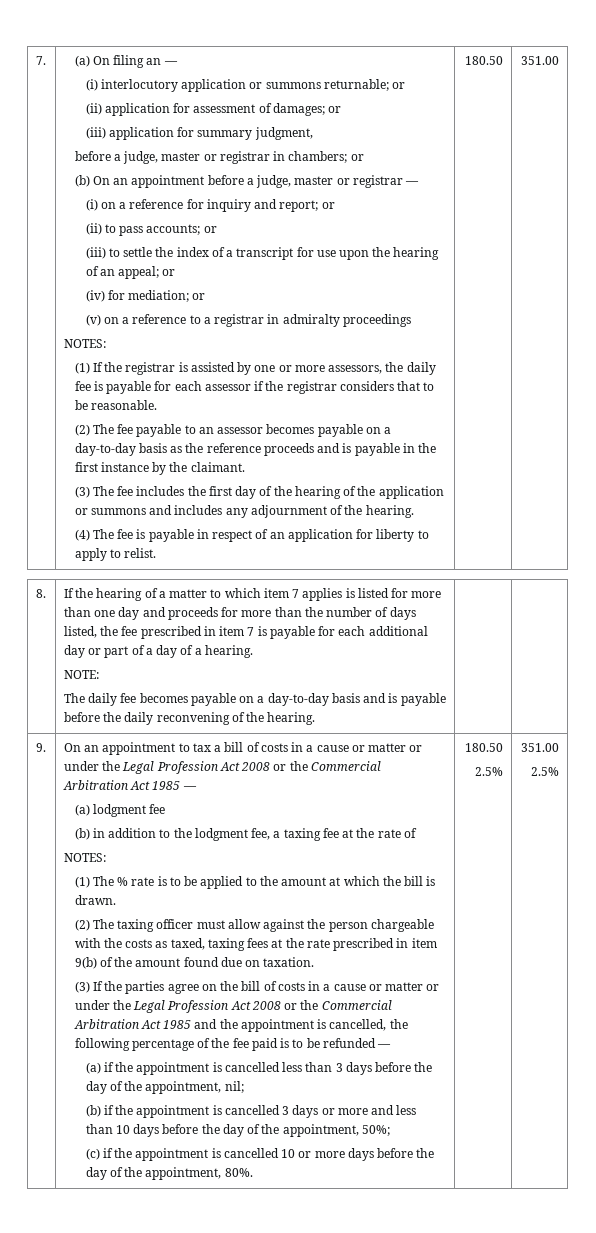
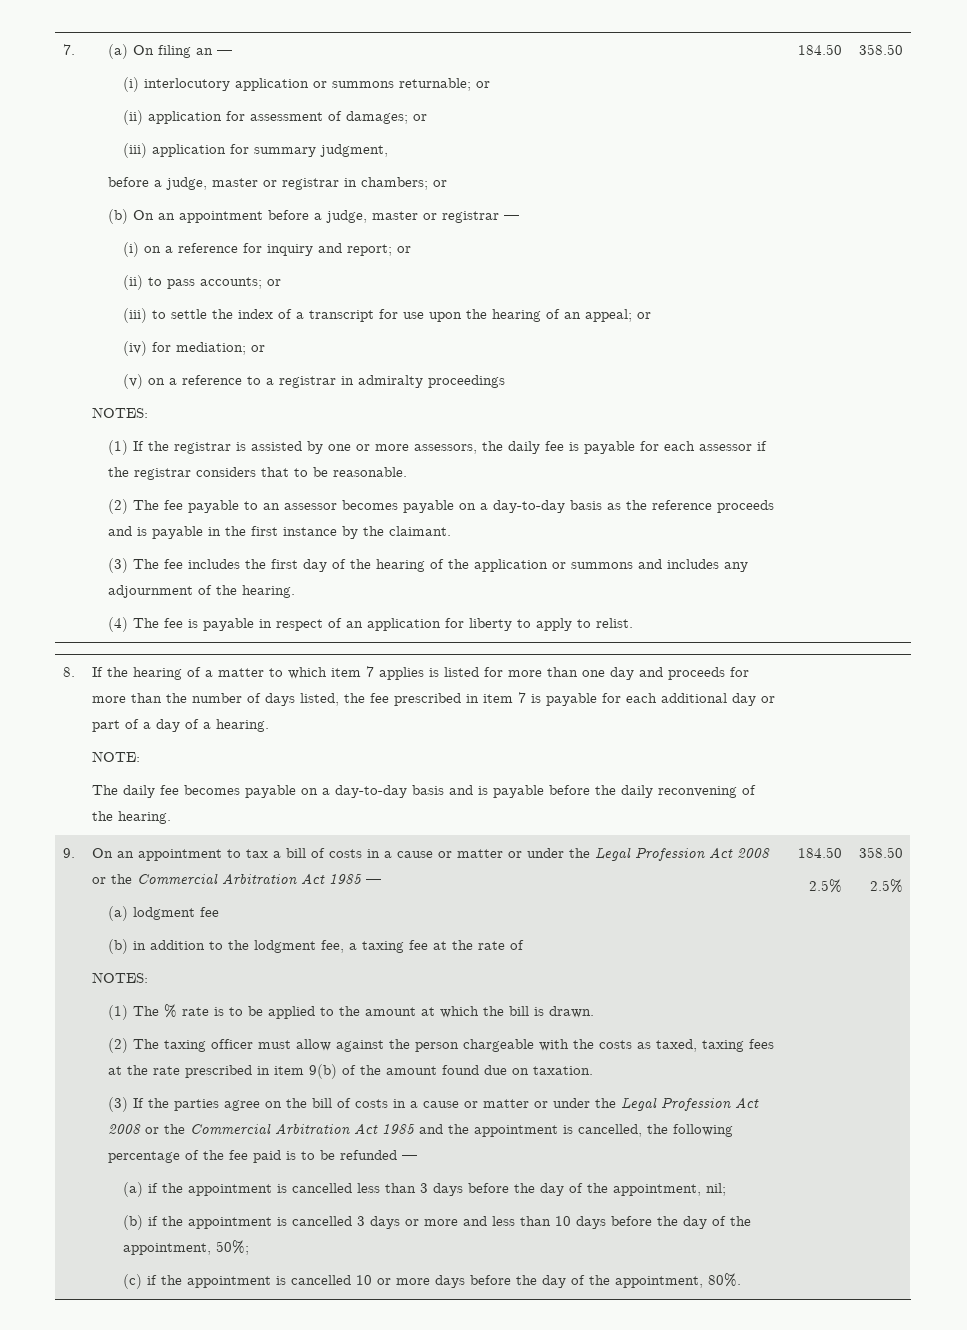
- 180.50 | 351.00
+ 184.50 | 358.50
- (c) if the appointment is cancelled 10 or more days before the day of the appointment, 80%. | 180.50
+ (c) if the appointment is cancelled 10 or more days before the day of the appointment, 80%. | 184.50
- 2.5% | 351.00
+ 2.5% | 358.50

